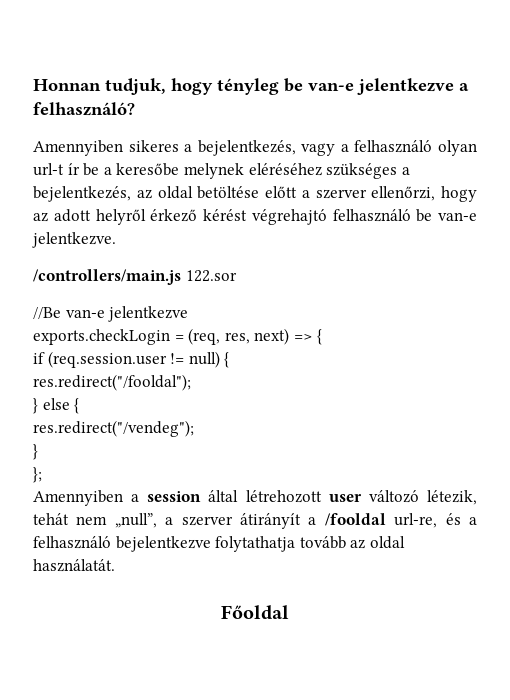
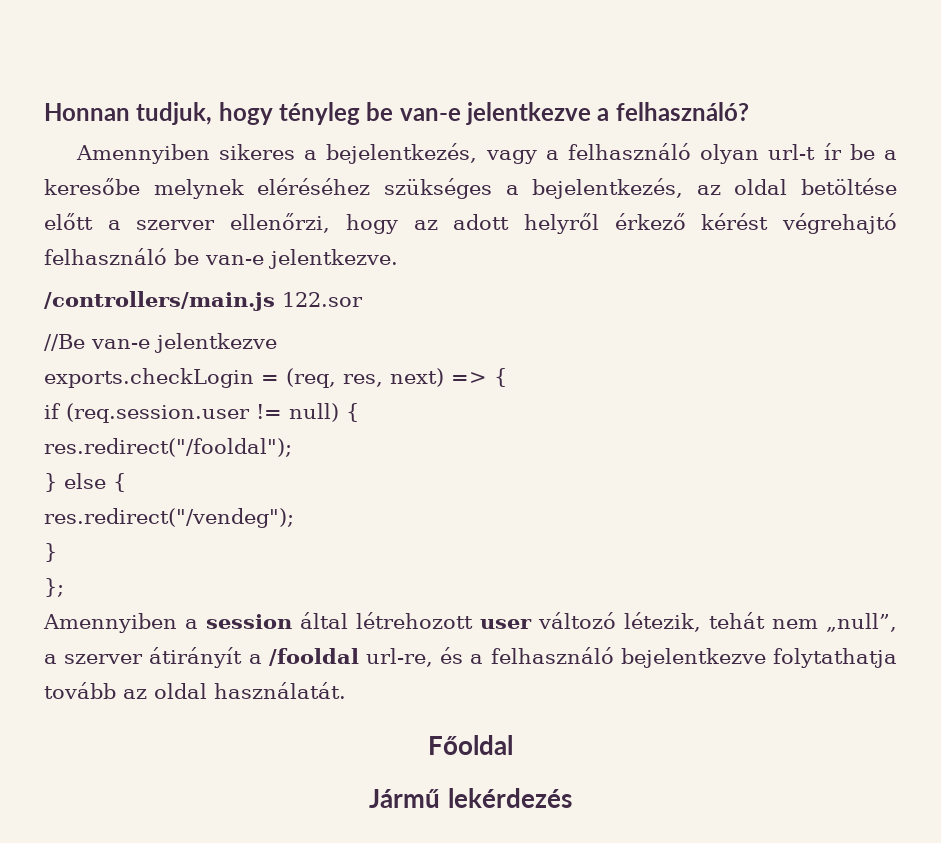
+ Jármű lekérdezés

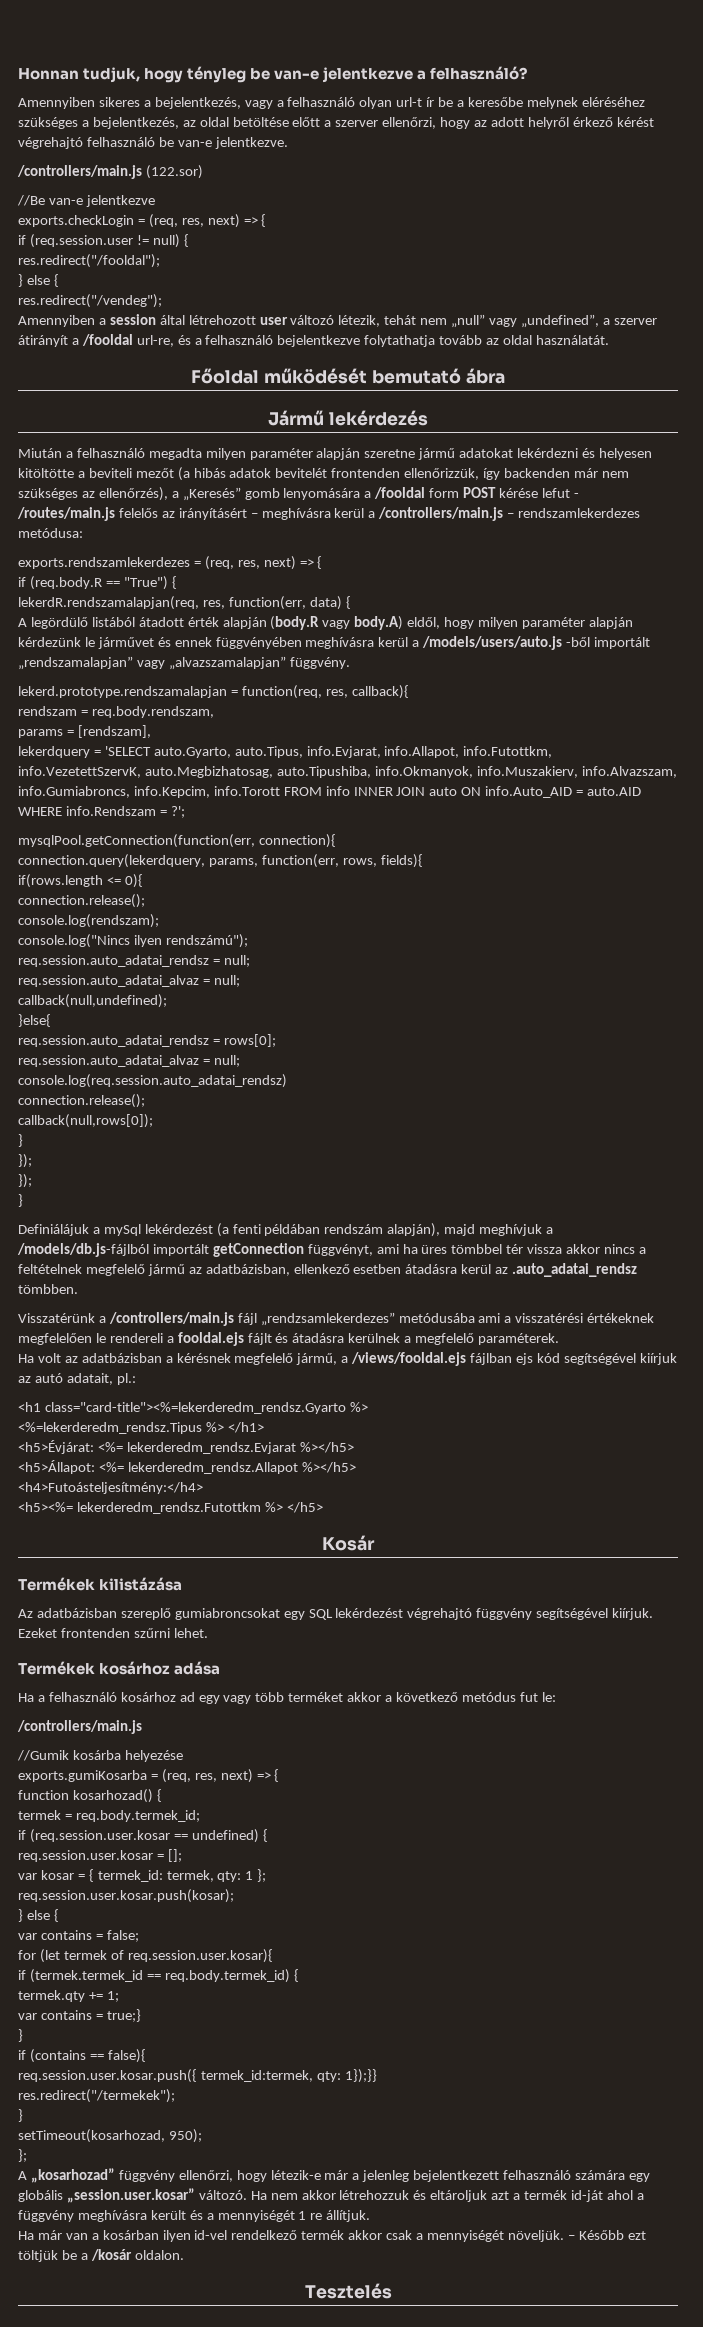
- /controllers/main.js 122.sor
+ /controllers/main.js (122.sor)
  res.redirect("/vendeg");
- }
- };
- Amennyiben a session által létrehozott user változó létezik, tehát nem „null”, a szerver átirányít a /fooldal url-re, és a felhasználó bejelentkezve folytathatja tovább az oldal használatát.
+ Amennyiben a session által létrehozott user változó létezik, tehát nem „null” vagy „undefined”, a szerver átirányít a /fooldal url-re, és a felhasználó bejelentkezve folytathatja tovább az oldal használatát.
- Főoldal
+ Főoldal működését bemutató ábra
+ Miután a felhasználó megadta milyen paraméter alapján szeretne jármű adatokat lekérdezni és helyesen kitöltötte a beviteli mezőt (a hibás adatok bevitelét frontenden ellenőrizzük, így backenden már nem szükséges az ellenőrzés), a „Keresés” gomb lenyomására a /fooldal form POST kérése lefut - /routes/main.js felelős az irányításért – meghívásra kerül a /controllers/main.js – rendszamlekerdezes metódusa:
+ exports.rendszamlekerdezes = (req, res, next) => {
+ if (req.body.R == "True") {
+ lekerdR.rendszamalapjan(req, res, function(err, data) {
+ A legördülő listából átadott érték alapján (body.R vagy body.A) eldől, hogy milyen paraméter alapján kérdezünk le járművet és ennek függvényében meghívásra kerül a /models/users/auto.js -ből importált „rendszamalapjan” vagy „alvazszamalapjan” függvény.
+ lekerd.prototype.rendszamalapjan = function(req, res, callback){
+ rendszam = req.body.rendszam,
+ params = [rendszam],
+ lekerdquery = 'SELECT auto.Gyarto, auto.Tipus, info.Evjarat, info.Allapot, info.Futottkm, info.VezetettSzervK, auto.Megbizhatosag, auto.Tipushiba, info.Okmanyok, info.Muszakierv, info.Alvazszam, info.Gumiabroncs, info.Kepcim, info.Torott FROM info INNER JOIN auto ON info.Auto_AID = auto.AID WHERE info.Rendszam = ?';
+ mysqlPool.getConnection(function(err, connection){
+ connection.query(lekerdquery, params, function(err, rows, fields){
+ if(rows.length <= 0){
+ connection.release();
+ console.log(rendszam);
+ console.log("Nincs ilyen rendszámú");
+ req.session.auto_adatai_rendsz = null;
+ req.session.auto_adatai_alvaz = null;
+ callback(null,undefined);
+ }else{
+ req.session.auto_adatai_rendsz = rows[0];
+ req.session.auto_adatai_alvaz = null;
+ console.log(req.session.auto_adatai_rendsz)
+ connection.release();
+ callback(null,rows[0]);
+ }
+ });
+ });
+ }
+ Definiálájuk a mySql lekérdezést (a fenti példában rendszám alapján), majd meghívjuk a /models/db.js-fájlból importált getConnection függvényt, ami ha üres tömbbel tér vissza akkor nincs a feltételnek megfelelő jármű az adatbázisban, ellenkező esetben átadásra kerül az .auto_adatai_rendsz tömbben.
+ Visszatérünk a /controllers/main.js fájl „rendzsamlekerdezes” metódusába ami a visszatérési értékeknek megfelelően le rendereli a fooldal.ejs fájlt és átadásra kerülnek a megfelelő paraméterek.
+ Ha volt az adatbázisban a kérésnek megfelelő jármű, a /views/fooldal.ejs fájlban ejs kód segítségével kiírjuk az autó adatait, pl.:
+ <h1 class="card-title"><%=lekerderedm_rendsz.Gyarto %>
+ <%=lekerderedm_rendsz.Tipus %> </h1>
+ <h5>Évjárat: <%= lekerderedm_rendsz.Evjarat %></h5>
+ <h5>Állapot: <%= lekerderedm_rendsz.Allapot %></h5>
+ <h4>Futoásteljesítmény:</h4>
+ <h5><%= lekerderedm_rendsz.Futottkm %> </h5>
+ Kosár
+ Termékek kilistázása
+ Az adatbázisban szereplő gumiabroncsokat egy SQL lekérdezést végrehajtó függvény segítségével kiírjuk. Ezeket frontenden szűrni lehet.
+ Termékek kosárhoz adása
+ Ha a felhasználó kosárhoz ad egy vagy több terméket akkor a következő metódus fut le:
+ /controllers/main.js
+ //Gumik kosárba helyezése
+ exports.gumiKosarba = (req, res, next) => {
+ function kosarhozad() {
+ termek = req.body.termek_id;
+ if (req.session.user.kosar == undefined) {
+ req.session.user.kosar = [];
+ var kosar = { termek_id: termek, qty: 1 };
+ req.session.user.kosar.push(kosar);
+ } else {
+ var contains = false;
+ for (let termek of req.session.user.kosar){
+ if (termek.termek_id == req.body.termek_id) {
+ termek.qty += 1;
+ var contains = true;}
+ }
+ if (contains == false){
+ req.session.user.kosar.push({ termek_id:termek, qty: 1});}}
+ res.redirect("/termekek");
+ }
+ setTimeout(kosarhozad, 950);
+ };
+ A „kosarhozad” függvény ellenőrzi, hogy létezik-e már a jelenleg bejelentkezett felhasználó számára egy globális „session.user.kosar” változó. Ha nem akkor létrehozzuk és eltároljuk azt a termék id-ját ahol a függvény meghívásra került és a mennyiségét 1 re állítjuk.
+ Ha már van a kosárban ilyen id-vel rendelkező termék akkor csak a mennyiségét növeljük. – Később ezt töltjük be a /kosár oldalon.
+ Tesztelés

